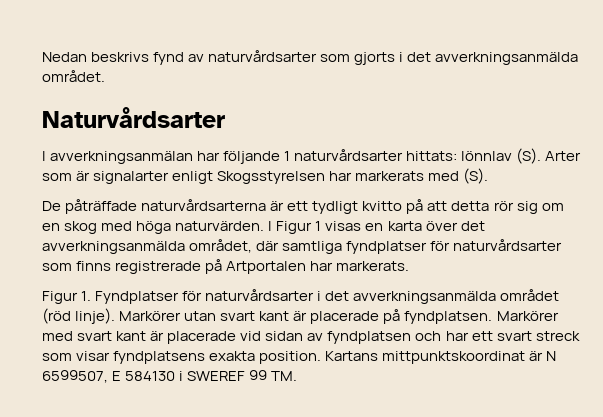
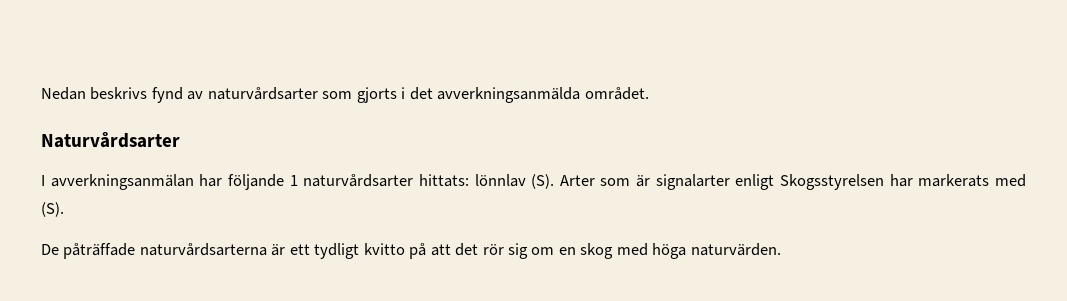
- De påträffade naturvårdsarterna är ett tydligt kvitto på att detta rör sig om en skog med höga naturvärden. I Figur 1 visas en karta över det avverkningsanmälda området, där samtliga fyndplatser för naturvårdsarter som finns registrerade på Artportalen har markerats.
- Figur 1. Fyndplatser för naturvårdsarter i det avverkningsanmälda området (röd linje). Markörer utan svart kant är placerade på fyndplatsen. Markörer med svart kant är placerade vid sidan av fyndplatsen och har ett svart streck som visar fyndplatsens exakta position. Kartans mittpunktskoordinat är N 6599507, E 584130 i SWEREF 99 TM.
+ De påträffade naturvårdsarterna är ett tydligt kvitto på att det rör sig om en skog med höga naturvärden.

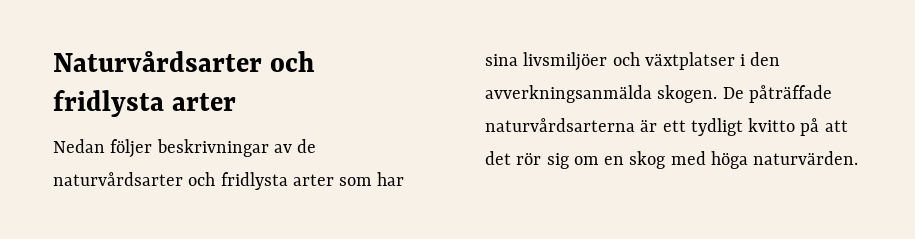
- Nedan beskrivs fynd av naturvårdsarter som gjorts i det avverkningsanmälda området.
- Naturvårdsarter
- I avverkningsanmälan har följande 1 naturvårdsarter hittats: lönnlav (S). Arter som är signalarter enligt Skogsstyrelsen har markerats med (S).
- De påträffade naturvårdsarterna är ett tydligt kvitto på att det rör sig om en skog med höga naturvärden.
+ Naturvårdsarter och fridlysta arter
+ Nedan följer beskrivningar av de naturvårdsarter och fridlysta arter som har sina livsmiljöer och växtplatser i den avverkningsanmälda skogen. De påträffade naturvårdsarterna är ett tydligt kvitto på att det rör sig om en skog med höga naturvärden.

